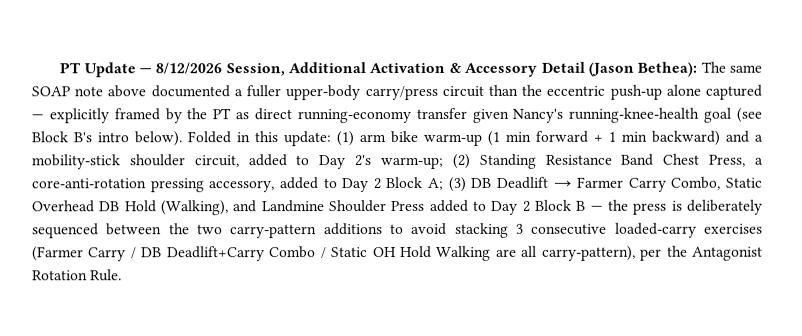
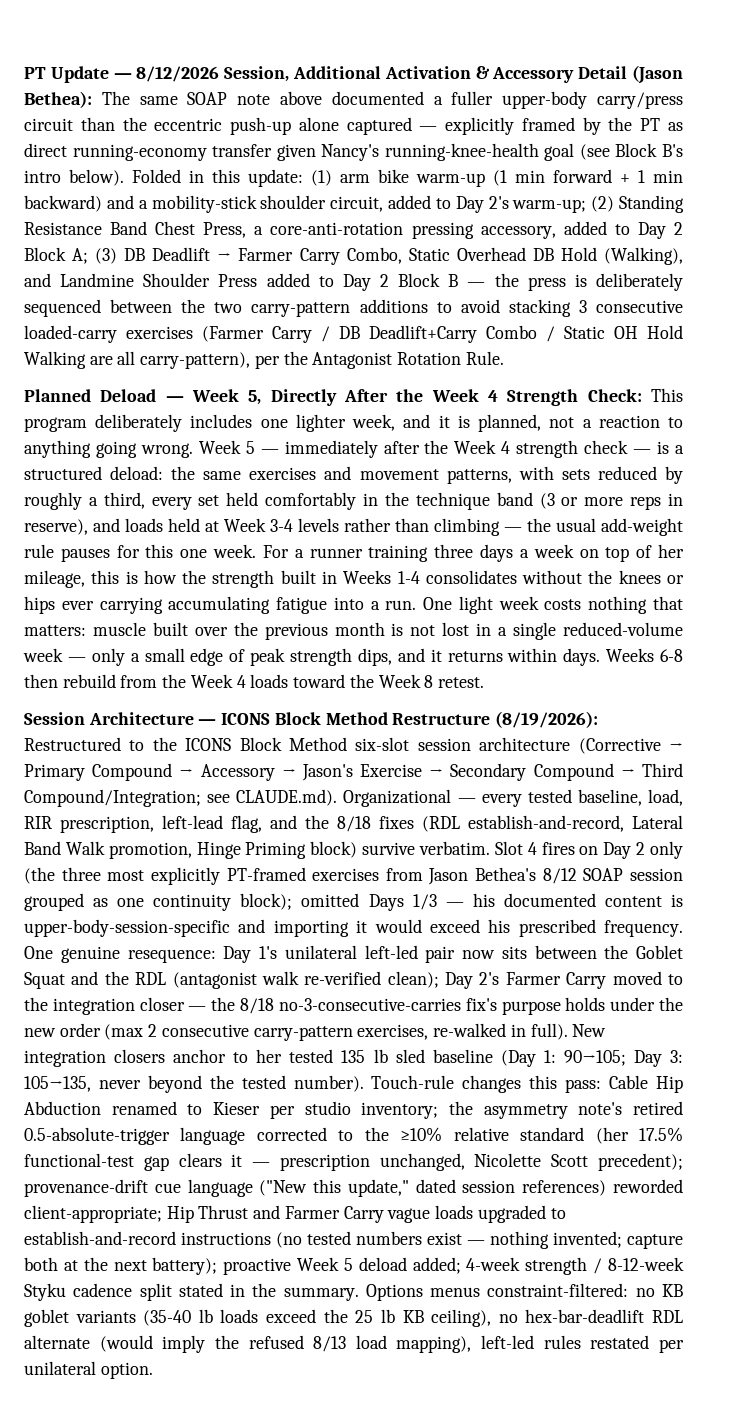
+ Planned Deload — Week 5, Directly After the Week 4 Strength Check: This program deliberately includes one lighter week, and it is planned, not a reaction to anything going wrong. Week 5 — immediately after the Week 4 strength check — is a structured deload: the same exercises and movement patterns, with sets reduced by roughly a third, every set held comfortably in the technique band (3 or more reps in reserve), and loads held at Week 3-4 levels rather than climbing — the usual add-weight rule pauses for this one week. For a runner training three days a week on top of her mileage, this is how the strength built in Weeks 1-4 consolidates without the knees or hips ever carrying accumulating fatigue into a run. One light week costs nothing that matters: muscle built over the previous month is not lost in a single reduced-volume week — only a small edge of peak strength dips, and it returns within days. Weeks 6-8 then rebuild from the Week 4 loads toward the Week 8 retest.
+ Session Architecture — ICONS Block Method Restructure (8/19/2026): Restructured to the ICONS Block Method six-slot session architecture (Corrective → Primary Compound → Accessory → Jason's Exercise → Secondary Compound → Third Compound/Integration; see CLAUDE.md). Organizational — every tested baseline, load, RIR prescription, left-lead flag, and the 8/18 fixes (RDL establish-and-record, Lateral Band Walk promotion, Hinge Priming block) survive verbatim. Slot 4 fires on Day 2 only (the three most explicitly PT-framed exercises from Jason Bethea's 8/12 SOAP session grouped as one continuity block); omitted Days 1/3 — his documented content is upper-body-session-specific and importing it would exceed his prescribed frequency. One genuine resequence: Day 1's unilateral left-led pair now sits between the Goblet Squat and the RDL (antagonist walk re-verified clean); Day 2's Farmer Carry moved to the integration closer — the 8/18 no-3-consecutive-carries fix's purpose holds under the new order (max 2 consecutive carry-pattern exercises, re-walked in full). New integration closers anchor to her tested 135 lb sled baseline (Day 1: 90→105; Day 3: 105→135, never beyond the tested number). Touch-rule changes this pass: Cable Hip Abduction renamed to Kieser per studio inventory; the asymmetry note's retired 0.5-absolute-trigger language corrected to the ≥10% relative standard (her 17.5% functional-test gap clears it — prescription unchanged, Nicolette Scott precedent); provenance-drift cue language ("New this update," dated session references) reworded client-appropriate; Hip Thrust and Farmer Carry vague loads upgraded to establish-and-record instructions (no tested numbers exist — nothing invented; capture both at the next battery); proactive Week 5 deload added; 4-week strength / 8-12-week Styku cadence split stated in the summary. Options menus constraint-filtered: no KB goblet variants (35-40 lb loads exceed the 25 lb KB ceiling), no hex-bar-deadlift RDL alternate (would imply the refused 8/13 load mapping), left-led rules restated per unilateral option.

